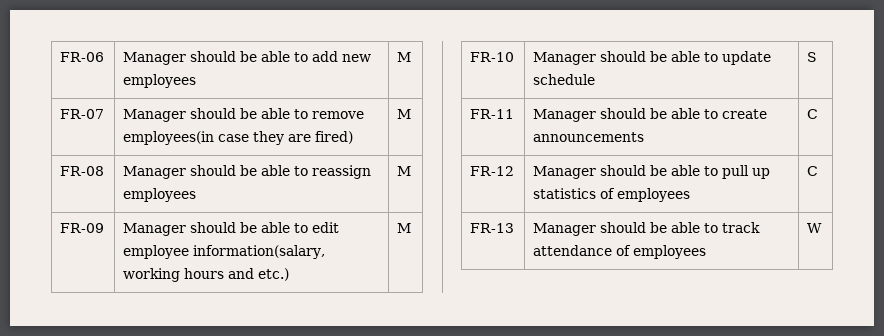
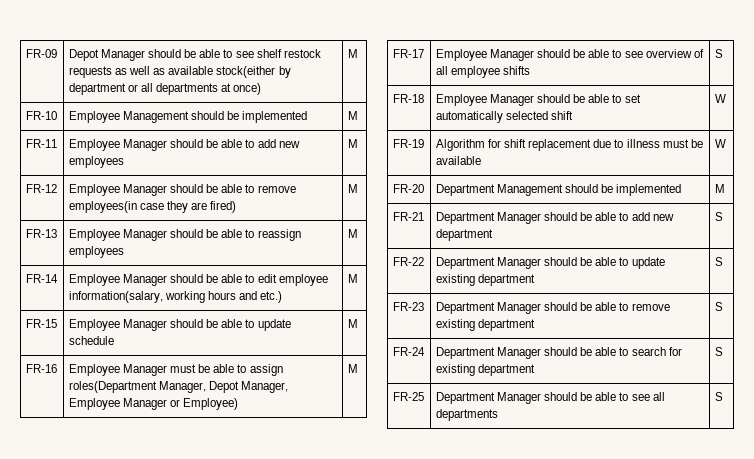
- FR-06 | Manager should be able to add new employees | M
+ FR-09 | Depot Manager should be able to see shelf restock requests as well as available stock(either by department or all departments at once) | M
+ FR-10 | Employee Management should be implemented | M
+ FR-11 | Employee Manager should be able to add new employees | M
- FR-07 | Manager should be able to remove employees(in case they are fired) | M
+ FR-12 | Employee Manager should be able to remove employees(in case they are fired) | M
- FR-08 | Manager should be able to reassign employees | M
+ FR-13 | Employee Manager should be able to reassign employees | M
- FR-09 | Manager should be able to edit employee information(salary, working hours and etc.) | M
+ FR-14 | Employee Manager should be able to edit employee information(salary, working hours and etc.) | M
- FR-10 | Manager should be able to update schedule | S
- FR-11 | Manager should be able to create announcements | C
- FR-12 | Manager should be able to pull up statistics of employees | C
- FR-13 | Manager should be able to track attendance of employees | W
+ FR-15 | Employee Manager should be able to update schedule | M
+ FR-16 | Employee Manager must be able to assign roles(Department Manager, Depot Manager, Employee Manager or Employee) | M
+ FR-17 | Employee Manager should be able to see overview of all employee shifts | S
+ FR-18 | Employee Manager should be able to set automatically selected shift | W
+ FR-19 | Algorithm for shift replacement due to illness must be available | W
+ FR-20 | Department Management should be implemented | M
+ FR-21 | Department Manager should be able to add new department | S
+ FR-22 | Department Manager should be able to update existing department | S
+ FR-23 | Department Manager should be able to remove existing department | S
+ FR-24 | Department Manager should be able to search for existing department | S
+ FR-25 | Department Manager should be able to see all departments | S

